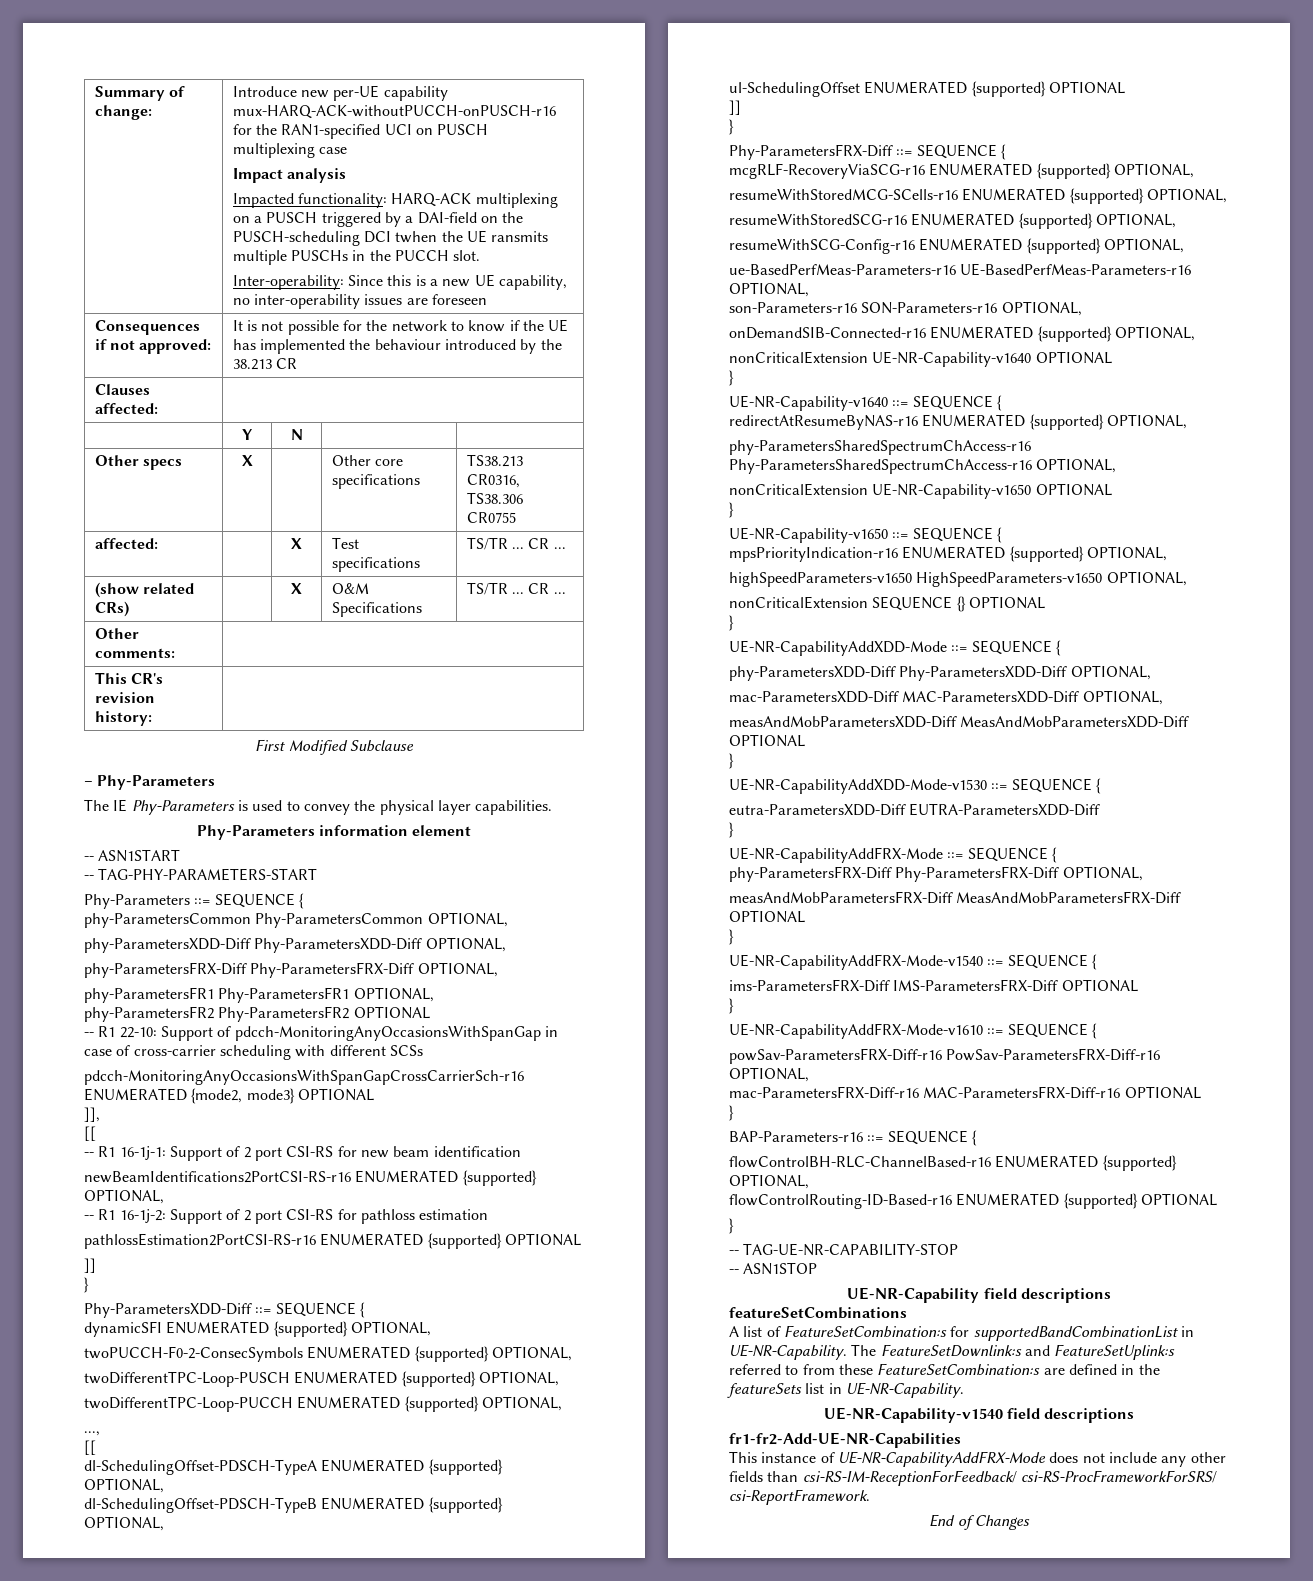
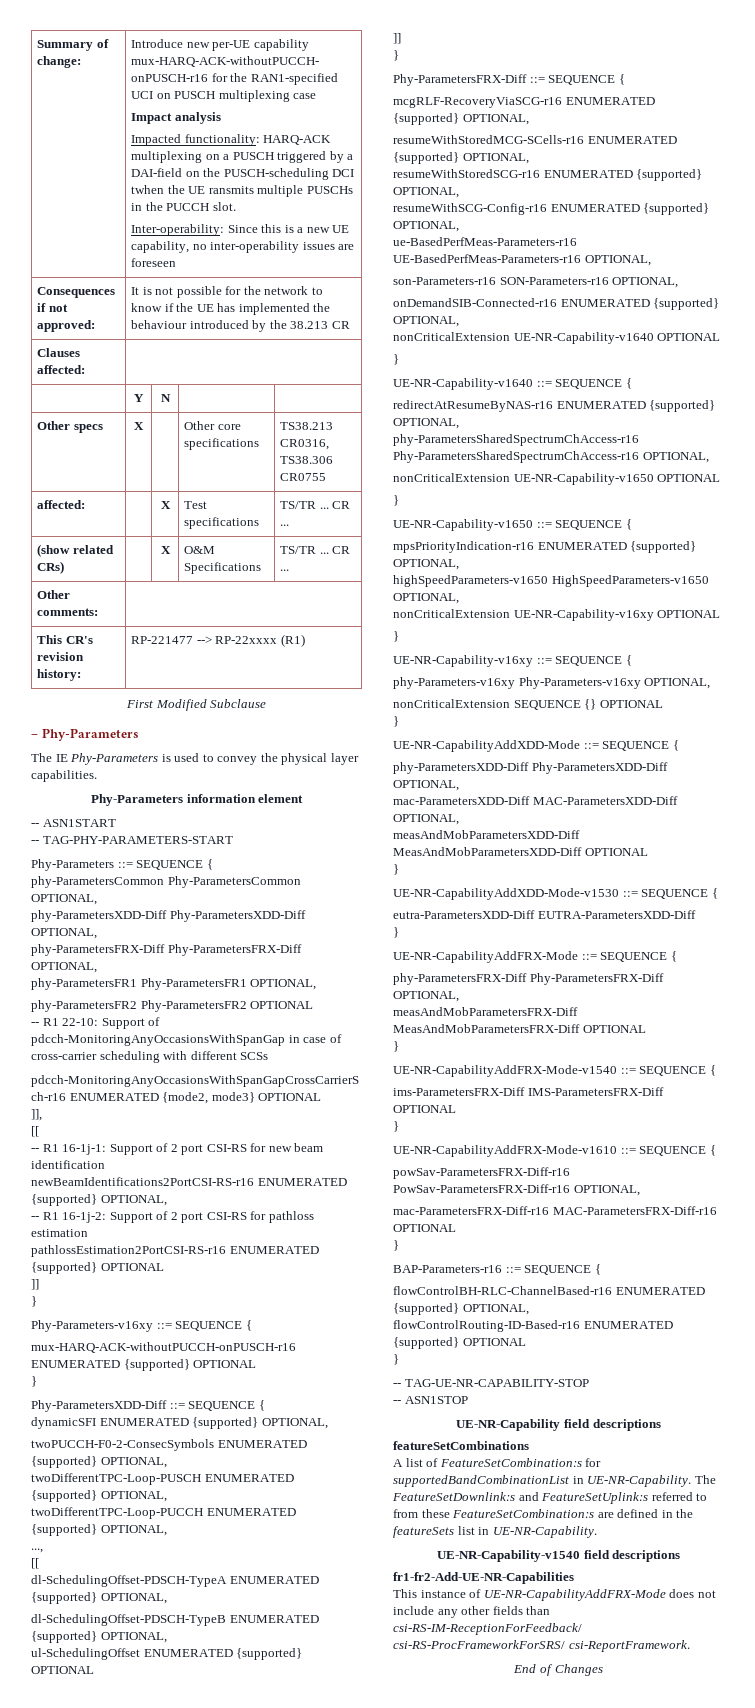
- This CR's revision history: |
+ This CR's revision history: | RP-221477 --> RP-22xxxx (R1)
+ Phy-Parameters-v16xy ::= SEQUENCE {
+ mux-HARQ-ACK-withoutPUCCH-onPUSCH-r16 ENUMERATED {supported} OPTIONAL
+ }
+ nonCriticalExtension UE-NR-Capability-v16xy OPTIONAL
+ }
+ UE-NR-Capability-v16xy ::= SEQUENCE {
+ phy-Parameters-v16xy Phy-Parameters-v16xy OPTIONAL,

